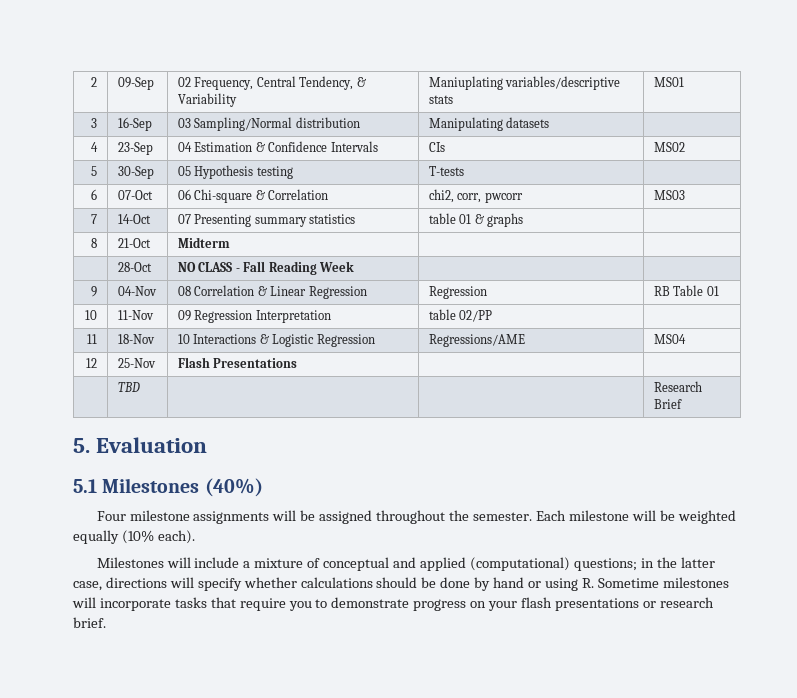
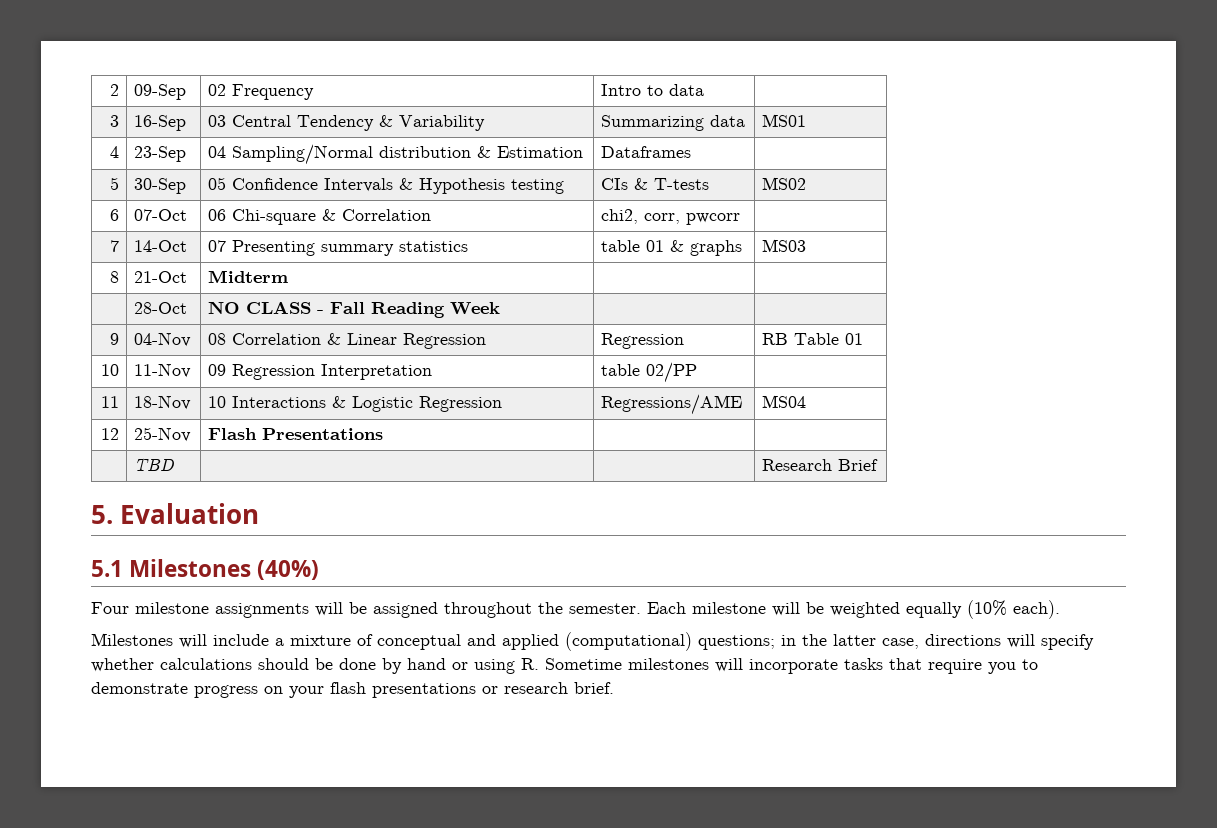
- 2 | 09-Sep | 02 Frequency, Central Tendency, & Variability | Maniuplating variables/descriptive stats | MS01
- 3 | 16-Sep | 03 Sampling/Normal distribution | Manipulating datasets |
- 4 | 23-Sep | 04 Estimation & Confidence Intervals | CIs | MS02
+ 2 | 09-Sep | 02 Frequency | Intro to data |
+ 3 | 16-Sep | 03 Central Tendency & Variability | Summarizing data | MS01
+ 4 | 23-Sep | 04 Sampling/Normal distribution & Estimation | Dataframes |
- 5 | 30-Sep | 05 Hypothesis testing | T-tests |
+ 5 | 30-Sep | 05 Confidence Intervals & Hypothesis testing | CIs & T-tests | MS02
- 6 | 07-Oct | 06 Chi-square & Correlation | chi2, corr, pwcorr | MS03
+ 6 | 07-Oct | 06 Chi-square & Correlation | chi2, corr, pwcorr |
- 7 | 14-Oct | 07 Presenting summary statistics | table 01 & graphs |
+ 7 | 14-Oct | 07 Presenting summary statistics | table 01 & graphs | MS03

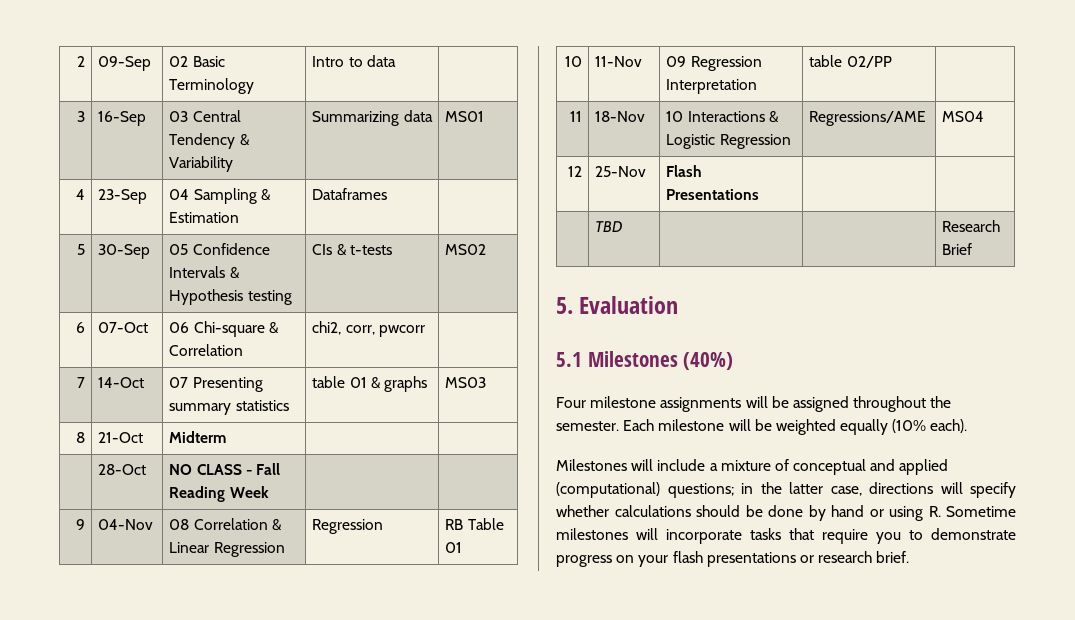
- 2 | 09-Sep | 02 Frequency | Intro to data |
+ 2 | 09-Sep | 02 Basic Terminology | Intro to data |
- 4 | 23-Sep | 04 Sampling/Normal distribution & Estimation | Dataframes |
+ 4 | 23-Sep | 04 Sampling & Estimation | Dataframes |
- 5 | 30-Sep | 05 Confidence Intervals & Hypothesis testing | CIs & T-tests | MS02
+ 5 | 30-Sep | 05 Confidence Intervals & Hypothesis testing | CIs & t-tests | MS02

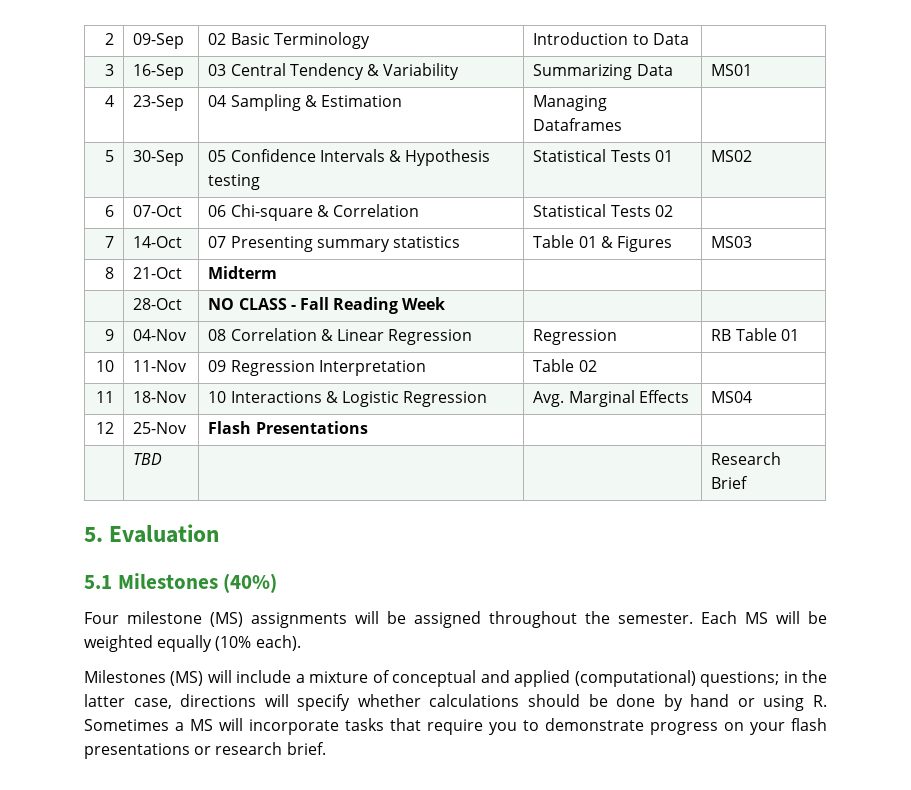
- 2 | 09-Sep | 02 Basic Terminology | Intro to data |
+ 2 | 09-Sep | 02 Basic Terminology | Introduction to Data |
- 3 | 16-Sep | 03 Central Tendency & Variability | Summarizing data | MS01
+ 3 | 16-Sep | 03 Central Tendency & Variability | Summarizing Data | MS01
- 4 | 23-Sep | 04 Sampling & Estimation | Dataframes |
+ 4 | 23-Sep | 04 Sampling & Estimation | Managing Dataframes |
- 5 | 30-Sep | 05 Confidence Intervals & Hypothesis testing | CIs & t-tests | MS02
+ 5 | 30-Sep | 05 Confidence Intervals & Hypothesis testing | Statistical Tests 01 | MS02
- 6 | 07-Oct | 06 Chi-square & Correlation | chi2, corr, pwcorr |
+ 6 | 07-Oct | 06 Chi-square & Correlation | Statistical Tests 02 |
- 7 | 14-Oct | 07 Presenting summary statistics | table 01 & graphs | MS03
+ 7 | 14-Oct | 07 Presenting summary statistics | Table 01 & Figures | MS03
- 10 | 11-Nov | 09 Regression Interpretation | table 02/PP |
+ 10 | 11-Nov | 09 Regression Interpretation | Table 02 |
- 11 | 18-Nov | 10 Interactions & Logistic Regression | Regressions/AME | MS04
+ 11 | 18-Nov | 10 Interactions & Logistic Regression | Avg. Marginal Effects | MS04
- Four milestone assignments will be assigned throughout the semester.
+ Four milestone (MS) assignments will be assigned throughout the semester.
- Each milestone will be weighted equally (10% each).
+ Each MS will be weighted equally (10% each).
- Milestones will include a mixture of conceptual and applied (computational) questions; in the latter case, directions will specify whether calculations should be done by hand or using R. Sometime milestones will incorporate tasks that require you to demonstrate progress on your flash presentations or research brief.
+ Milestones (MS) will include a mixture of conceptual and applied (computational) questions; in the latter case, directions will specify whether calculations should be done by hand or using R. Sometimes a MS will incorporate tasks that require you to demonstrate progress on your flash presentations or research brief.

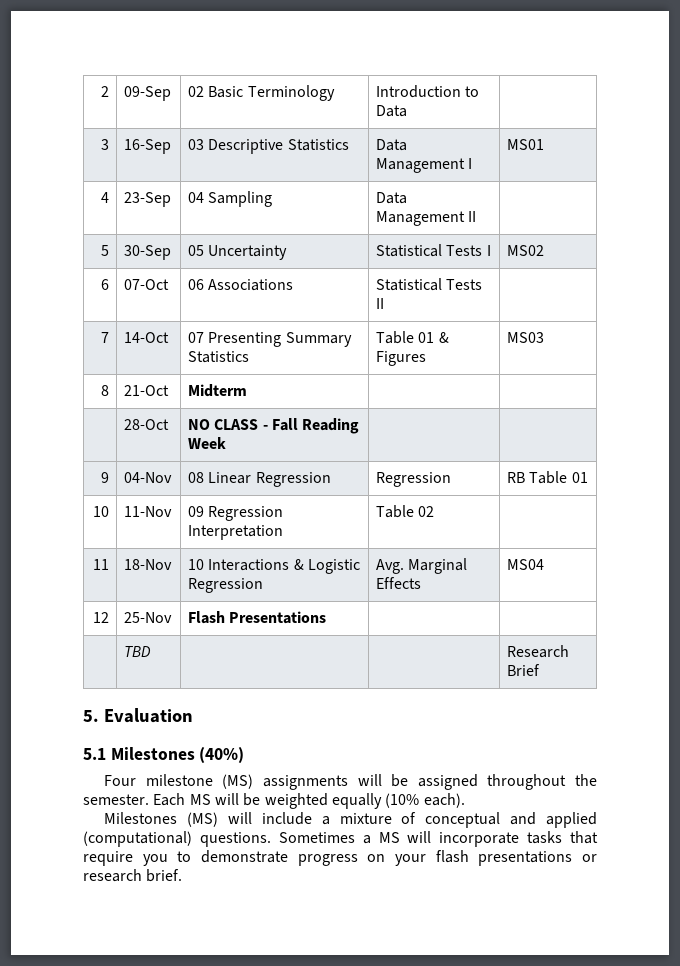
- 3 | 16-Sep | 03 Central Tendency & Variability | Summarizing Data | MS01
+ 3 | 16-Sep | 03 Descriptive Statistics | Data Management I | MS01
- 4 | 23-Sep | 04 Sampling & Estimation | Managing Dataframes |
+ 4 | 23-Sep | 04 Sampling | Data Management II |
- 5 | 30-Sep | 05 Confidence Intervals & Hypothesis testing | Statistical Tests 01 | MS02
+ 5 | 30-Sep | 05 Uncertainty | Statistical Tests I | MS02
- 6 | 07-Oct | 06 Chi-square & Correlation | Statistical Tests 02 |
+ 6 | 07-Oct | 06 Associations | Statistical Tests II |
- 7 | 14-Oct | 07 Presenting summary statistics | Table 01 & Figures | MS03
+ 7 | 14-Oct | 07 Presenting Summary Statistics | Table 01 & Figures | MS03
- 9 | 04-Nov | 08 Correlation & Linear Regression | Regression | RB Table 01
+ 9 | 04-Nov | 08 Linear Regression | Regression | RB Table 01
- Milestones (MS) will include a mixture of conceptual and applied (computational) questions; in the latter case, directions will specify whether calculations should be done by hand or using R. Sometimes a MS will incorporate tasks that require you to demonstrate progress on your flash presentations or research brief.
+ Milestones (MS) will include a mixture of conceptual and applied (computational) questions. Sometimes a MS will incorporate tasks that require you to demonstrate progress on your flash presentations or research brief.

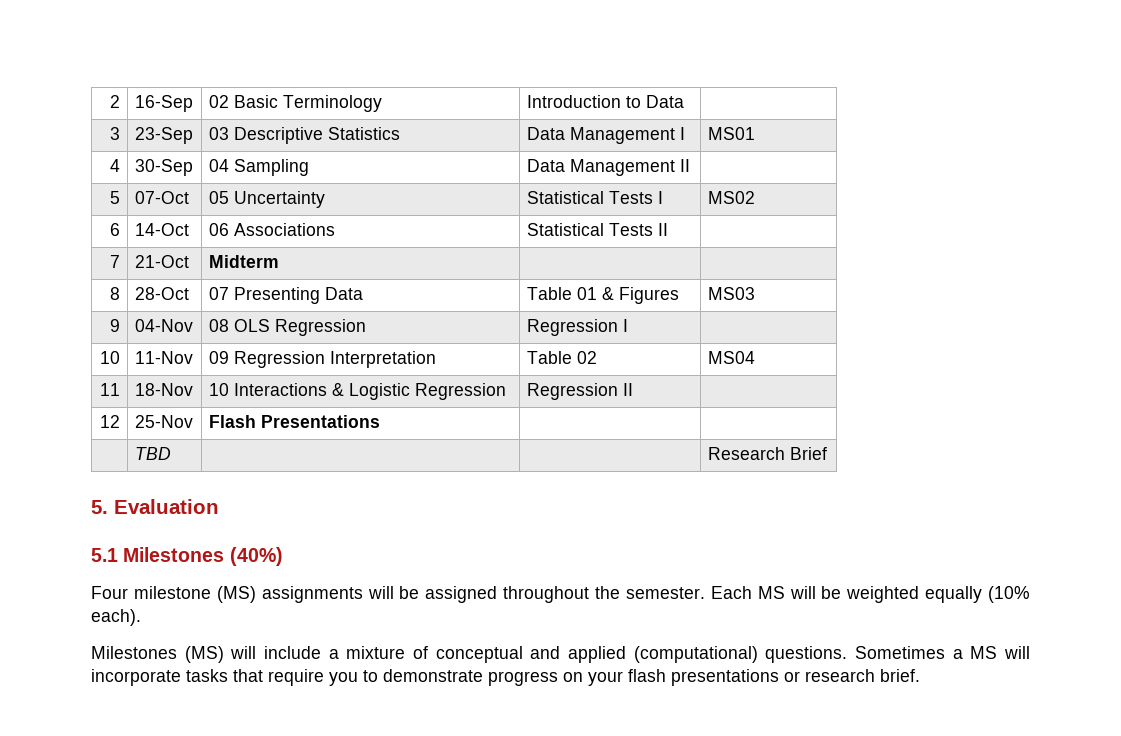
- 2 | 09-Sep | 02 Basic Terminology | Introduction to Data |
+ 2 | 16-Sep | 02 Basic Terminology | Introduction to Data |
- 3 | 16-Sep | 03 Descriptive Statistics | Data Management I | MS01
+ 3 | 23-Sep | 03 Descriptive Statistics | Data Management I | MS01
- 4 | 23-Sep | 04 Sampling | Data Management II |
+ 4 | 30-Sep | 04 Sampling | Data Management II |
- 5 | 30-Sep | 05 Uncertainty | Statistical Tests I | MS02
+ 5 | 07-Oct | 05 Uncertainty | Statistical Tests I | MS02
- 6 | 07-Oct | 06 Associations | Statistical Tests II |
+ 6 | 14-Oct | 06 Associations | Statistical Tests II |
- 7 | 14-Oct | 07 Presenting Summary Statistics | Table 01 & Figures | MS03
+ 7 | 21-Oct | Midterm | |
+ 8 | 28-Oct | 07 Presenting Data | Table 01 & Figures | MS03
- 8 | 21-Oct | Midterm | |
- | 28-Oct | NO CLASS - Fall Reading Week | |
- 9 | 04-Nov | 08 Linear Regression | Regression | RB Table 01
+ 9 | 04-Nov | 08 OLS Regression | Regression I |
- 10 | 11-Nov | 09 Regression Interpretation | Table 02 |
+ 10 | 11-Nov | 09 Regression Interpretation | Table 02 | MS04
- 11 | 18-Nov | 10 Interactions & Logistic Regression | Avg. Marginal Effects | MS04
+ 11 | 18-Nov | 10 Interactions & Logistic Regression | Regression II |

